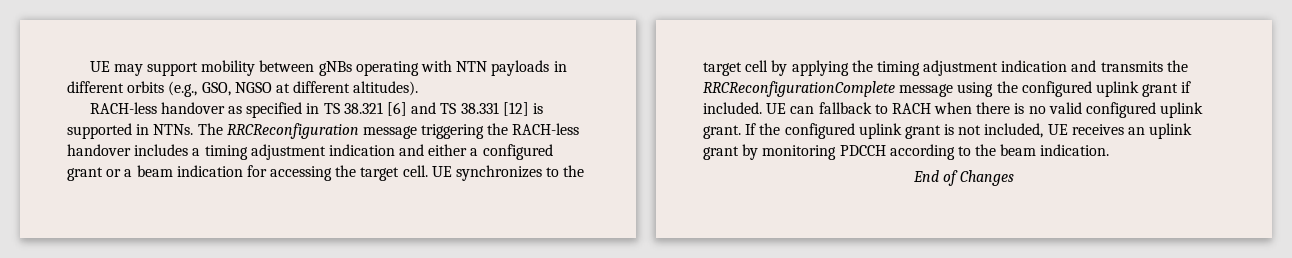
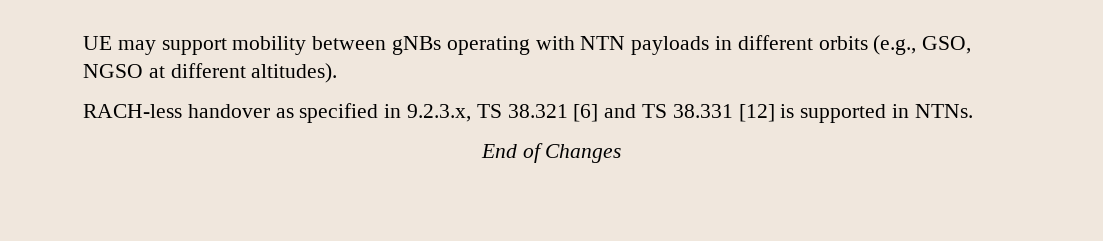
- RACH-less handover as specified in TS 38.321 [6] and TS 38.331 [12] is supported in NTNs. The RRCReconfiguration message triggering the RACH-less handover includes a timing adjustment indication and either a configured grant or a beam indication for accessing the target cell. UE synchronizes to the target cell by applying the timing adjustment indication and transmits the RRCReconfigurationComplete message using the configured uplink grant if included. UE can fallback to RACH when there is no valid configured uplink grant. If the configured uplink grant is not included, UE receives an uplink grant by monitoring PDCCH according to the beam indication.
+ RACH-less handover as specified in 9.2.3.x, TS 38.321 [6] and TS 38.331 [12] is supported in NTNs.

